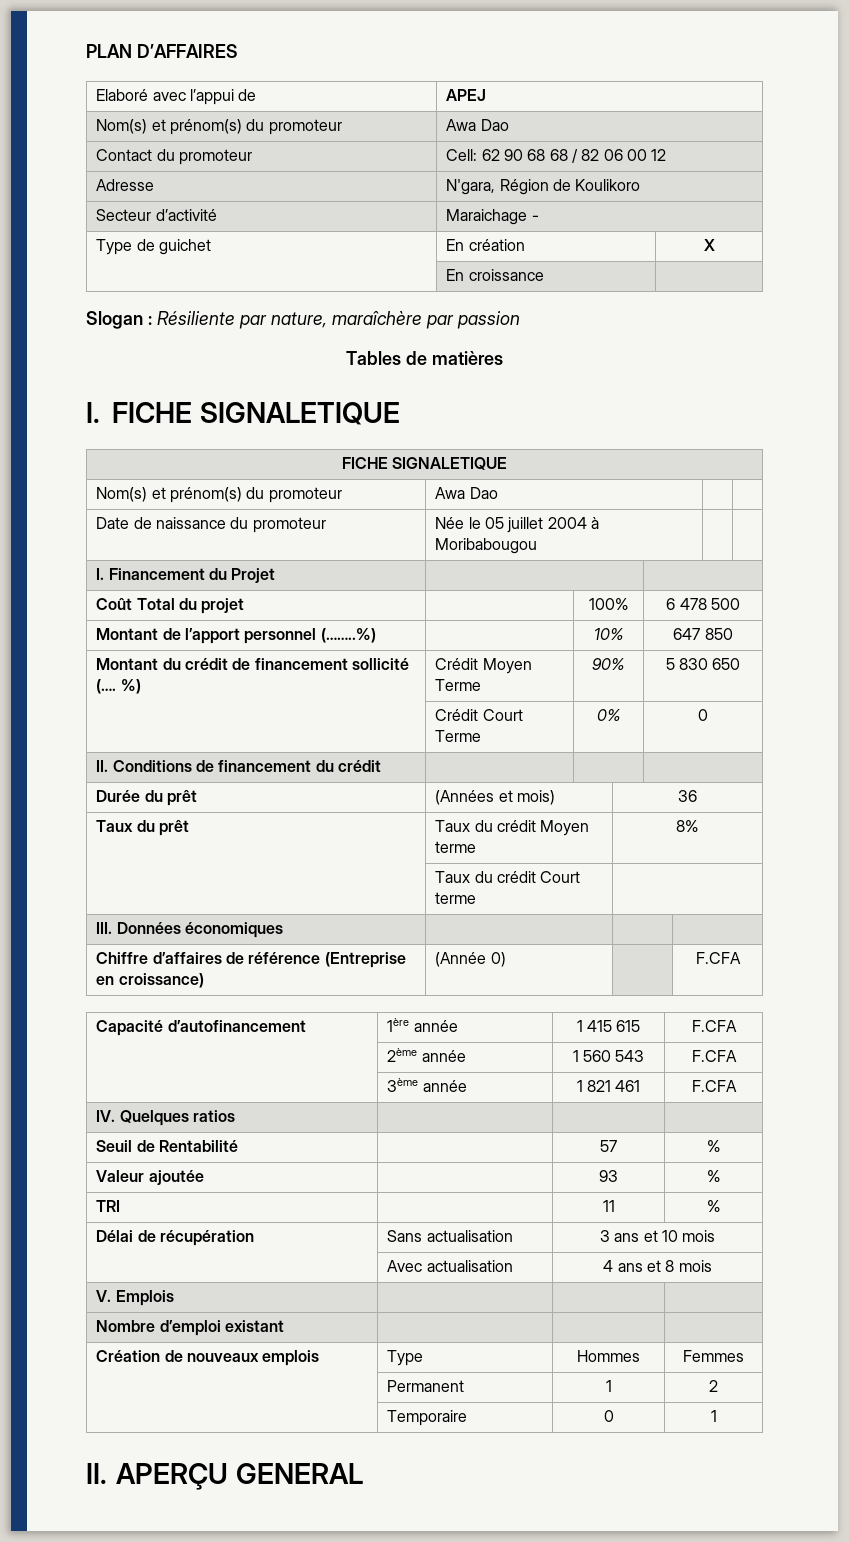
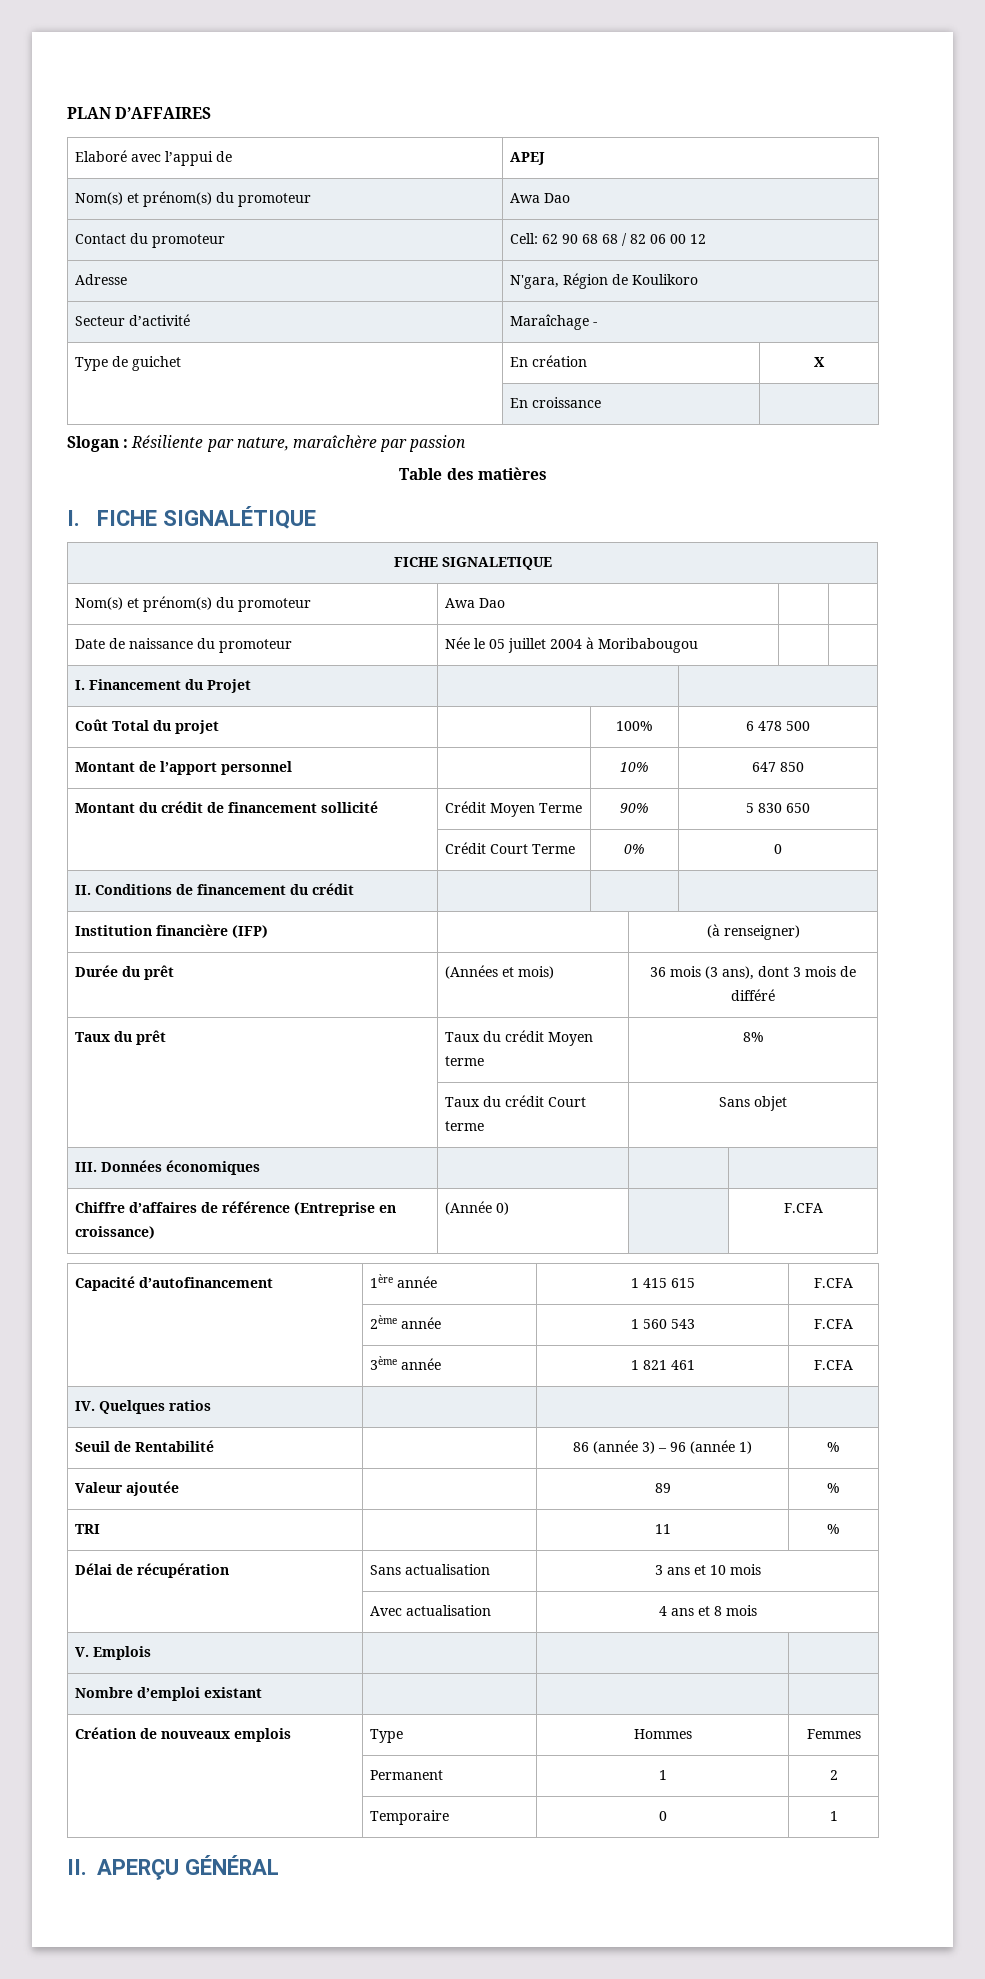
- Secteur d’activité | Maraichage -
+ Secteur d’activité | Maraîchage -
- Tables de matières
+ Table des matières
- I. FICHE SIGNALETIQUE
+ I. FICHE SIGNALÉTIQUE
- Montant de l’apport personnel (……..%) | | 10% | 647 850
+ Montant de l’apport personnel | | 10% | 647 850
- Montant du crédit de financement sollicité (…. %) | Crédit Moyen Terme | 90% | 5 830 650
+ Montant du crédit de financement sollicité | Crédit Moyen Terme | 90% | 5 830 650
+ Institution financière (IFP) | | (à renseigner)
- Durée du prêt | (Années et mois) | 36
+ Durée du prêt | (Années et mois) | 36 mois (3 ans), dont 3 mois de différé
- | Taux du crédit Court terme |
+ | Taux du crédit Court terme | Sans objet
- Seuil de Rentabilité | | 57 | %
+ Seuil de Rentabilité | | 86 (année 3) – 96 (année 1) | %
- Valeur ajoutée | | 93 | %
+ Valeur ajoutée | | 89 | %
- II. APERÇU GENERAL
+ II. APERÇU GÉNÉRAL

